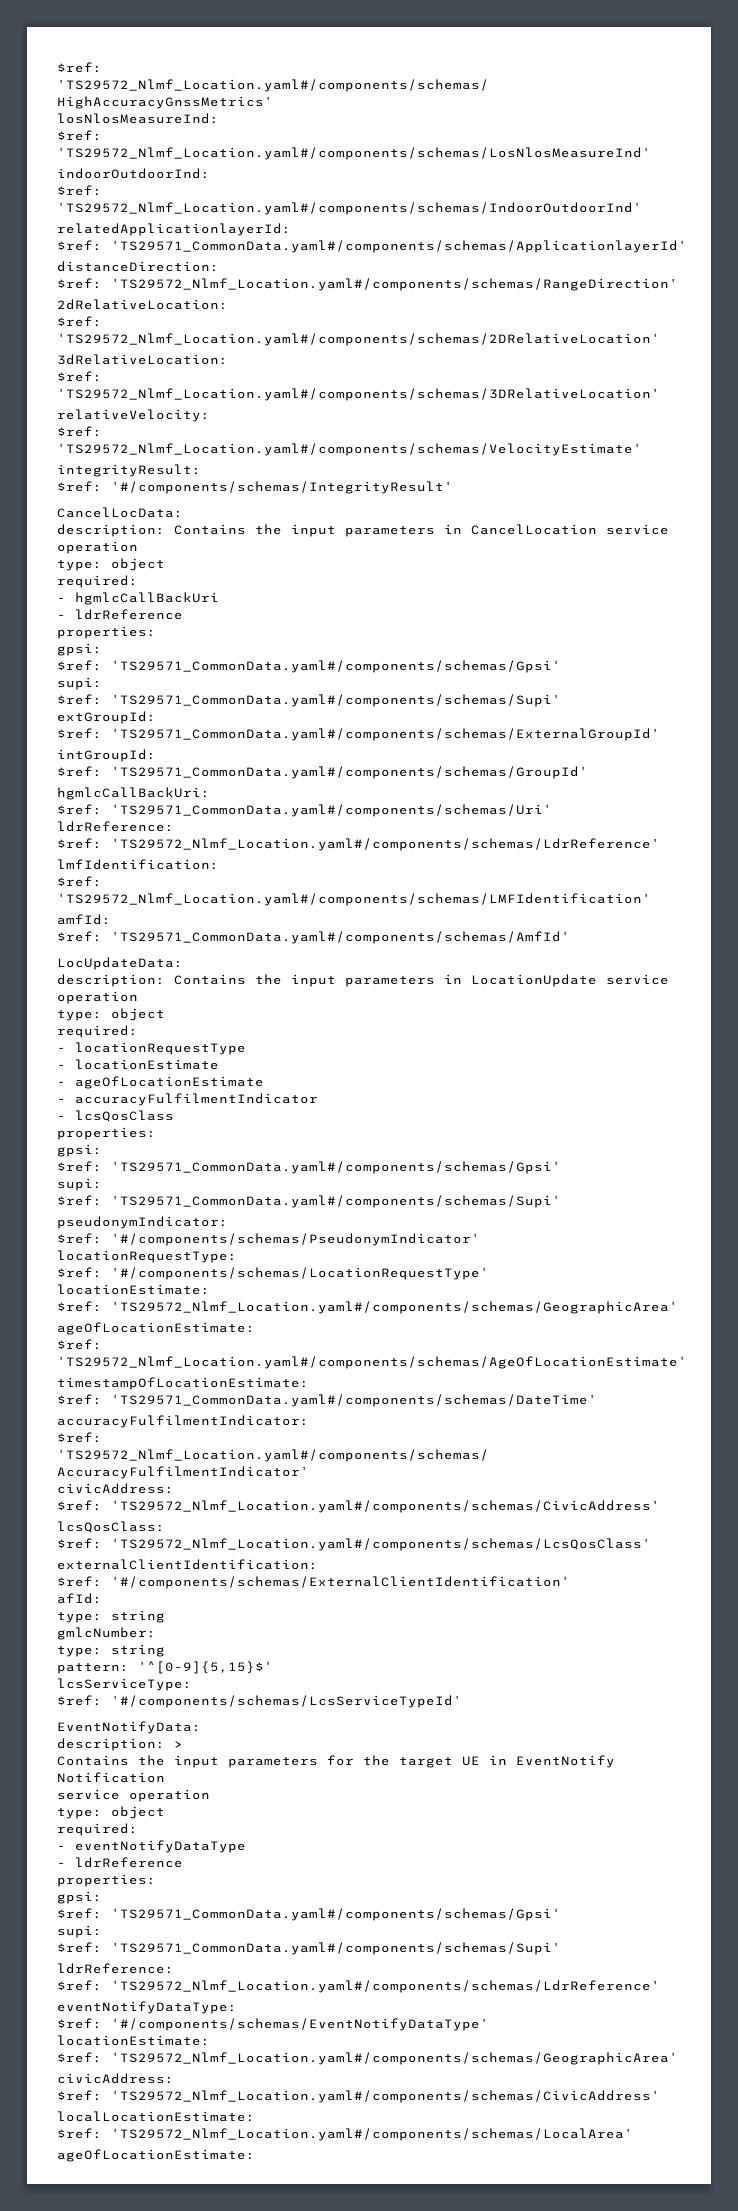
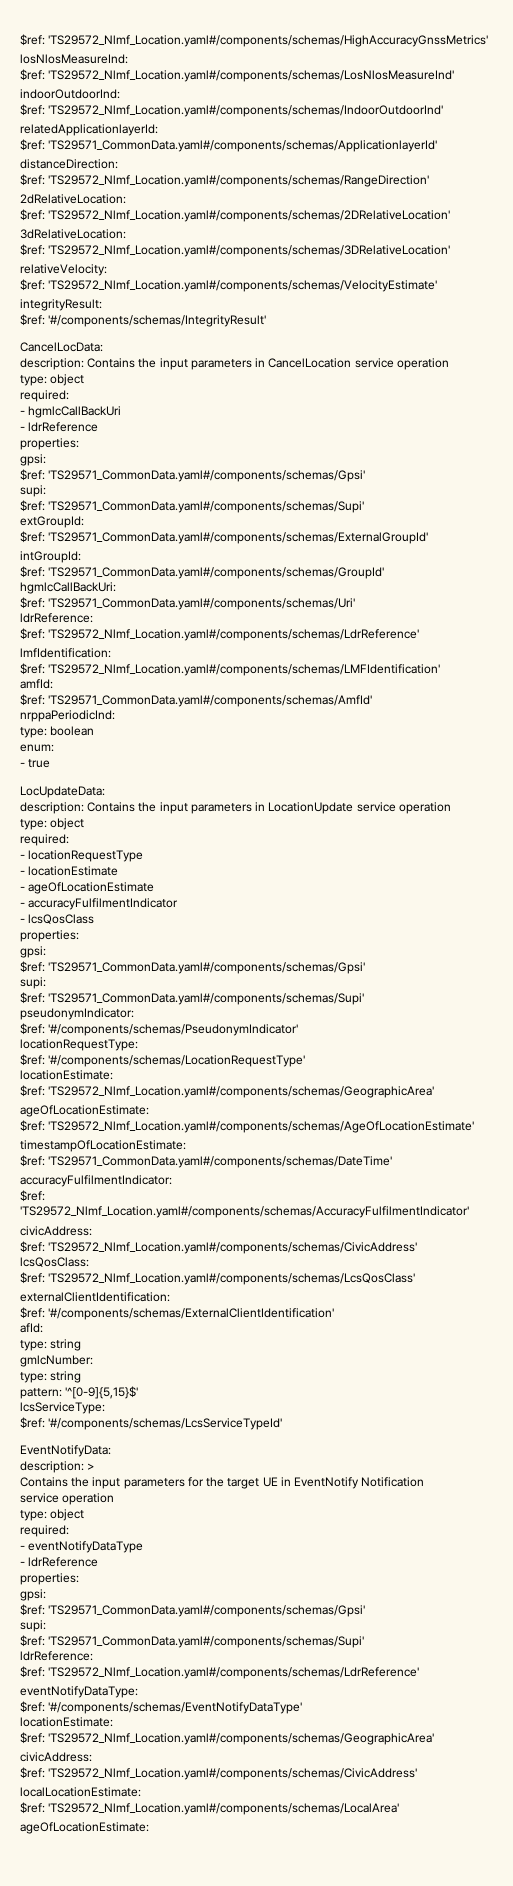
+ nrppaPeriodicInd:
+ type: boolean
+ enum:
+ - true

